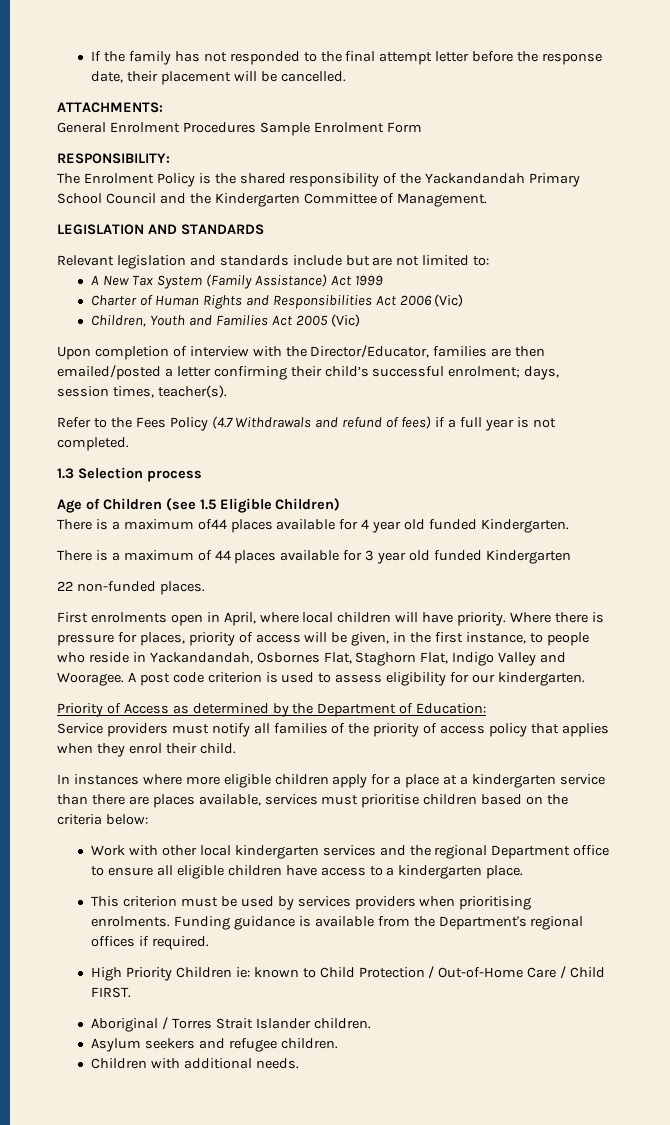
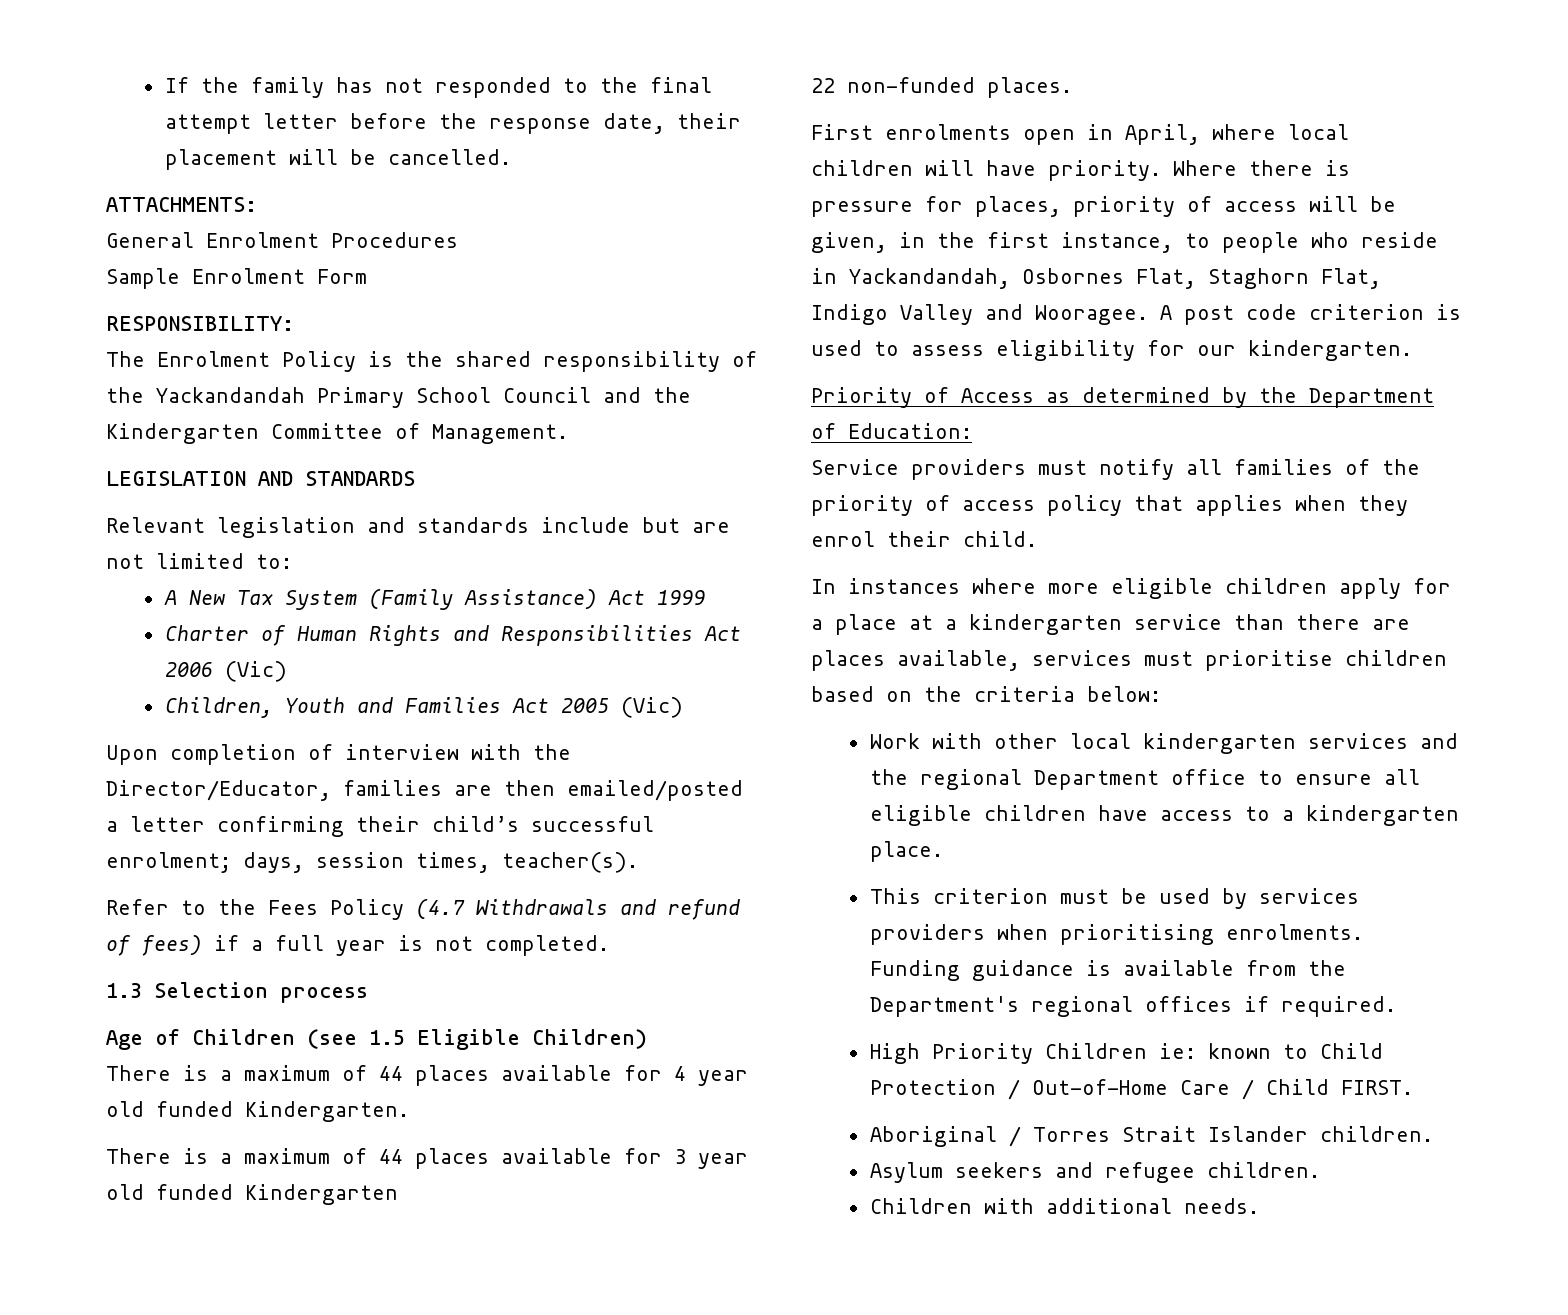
- General Enrolment Procedures Sample Enrolment Form
+ General Enrolment Procedures
+ Sample Enrolment Form
- There is a maximum of44 places available for 4 year old funded Kindergarten.
+ There is a maximum of 44 places available for 4 year old funded Kindergarten.

